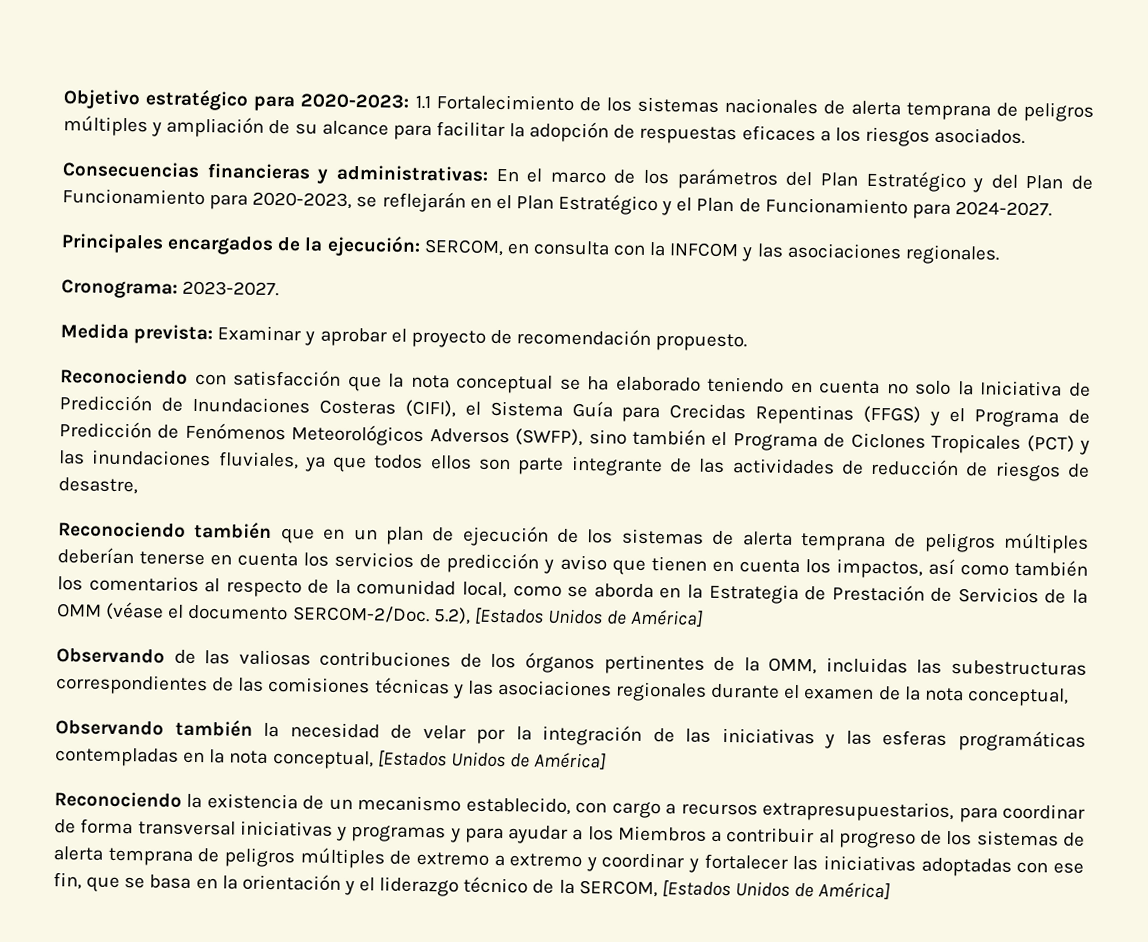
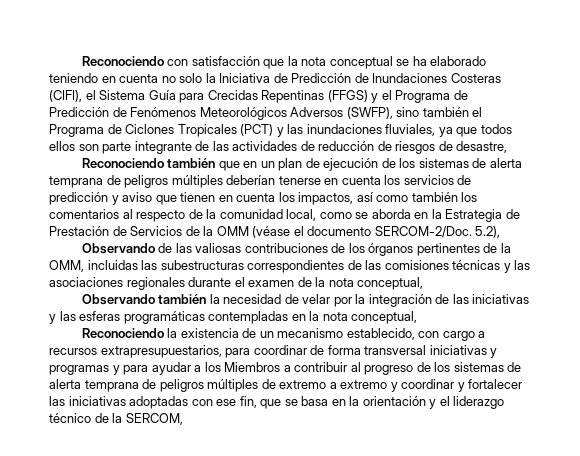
- Objetivo estratégico para 2020-2023: 1.1 Fortalecimiento de los sistemas nacionales de alerta temprana de peligros múltiples y ampliación de su alcance para facilitar la adopción de respuestas eficaces a los riesgos asociados.
- Consecuencias financieras y administrativas: En el marco de los parámetros del Plan Estratégico y del Plan de Funcionamiento para 2020-2023, se reflejarán en el Plan Estratégico y el Plan de Funcionamiento para 2024-2027.
- Principales encargados de la ejecución: SERCOM, en consulta con la INFCOM y las asociaciones regionales.
- Cronograma: 2023-2027.
- Medida prevista: Examinar y aprobar el proyecto de recomendación propuesto.
- 5.2), [Estados Unidos de América]
+ 5.2),
- Observando también la necesidad de velar por la integración de las iniciativas y las esferas programáticas contempladas en la nota conceptual, [Estados Unidos de América]
+ Observando también la necesidad de velar por la integración de las iniciativas y las esferas programáticas contempladas en la nota conceptual,
- Reconociendo la existencia de un mecanismo establecido, con cargo a recursos extrapresupuestarios, para coordinar de forma transversal iniciativas y programas y para ayudar a los Miembros a contribuir al progreso de los sistemas de alerta temprana de peligros múltiples de extremo a extremo y coordinar y fortalecer las iniciativas adoptadas con ese fin, que se basa en la orientación y el liderazgo técnico de la SERCOM, [Estados Unidos de América]
+ Reconociendo la existencia de un mecanismo establecido, con cargo a recursos extrapresupuestarios, para coordinar de forma transversal iniciativas y programas y para ayudar a los Miembros a contribuir al progreso de los sistemas de alerta temprana de peligros múltiples de extremo a extremo y coordinar y fortalecer las iniciativas adoptadas con ese fin, que se basa en la orientación y el liderazgo técnico de la SERCOM,

